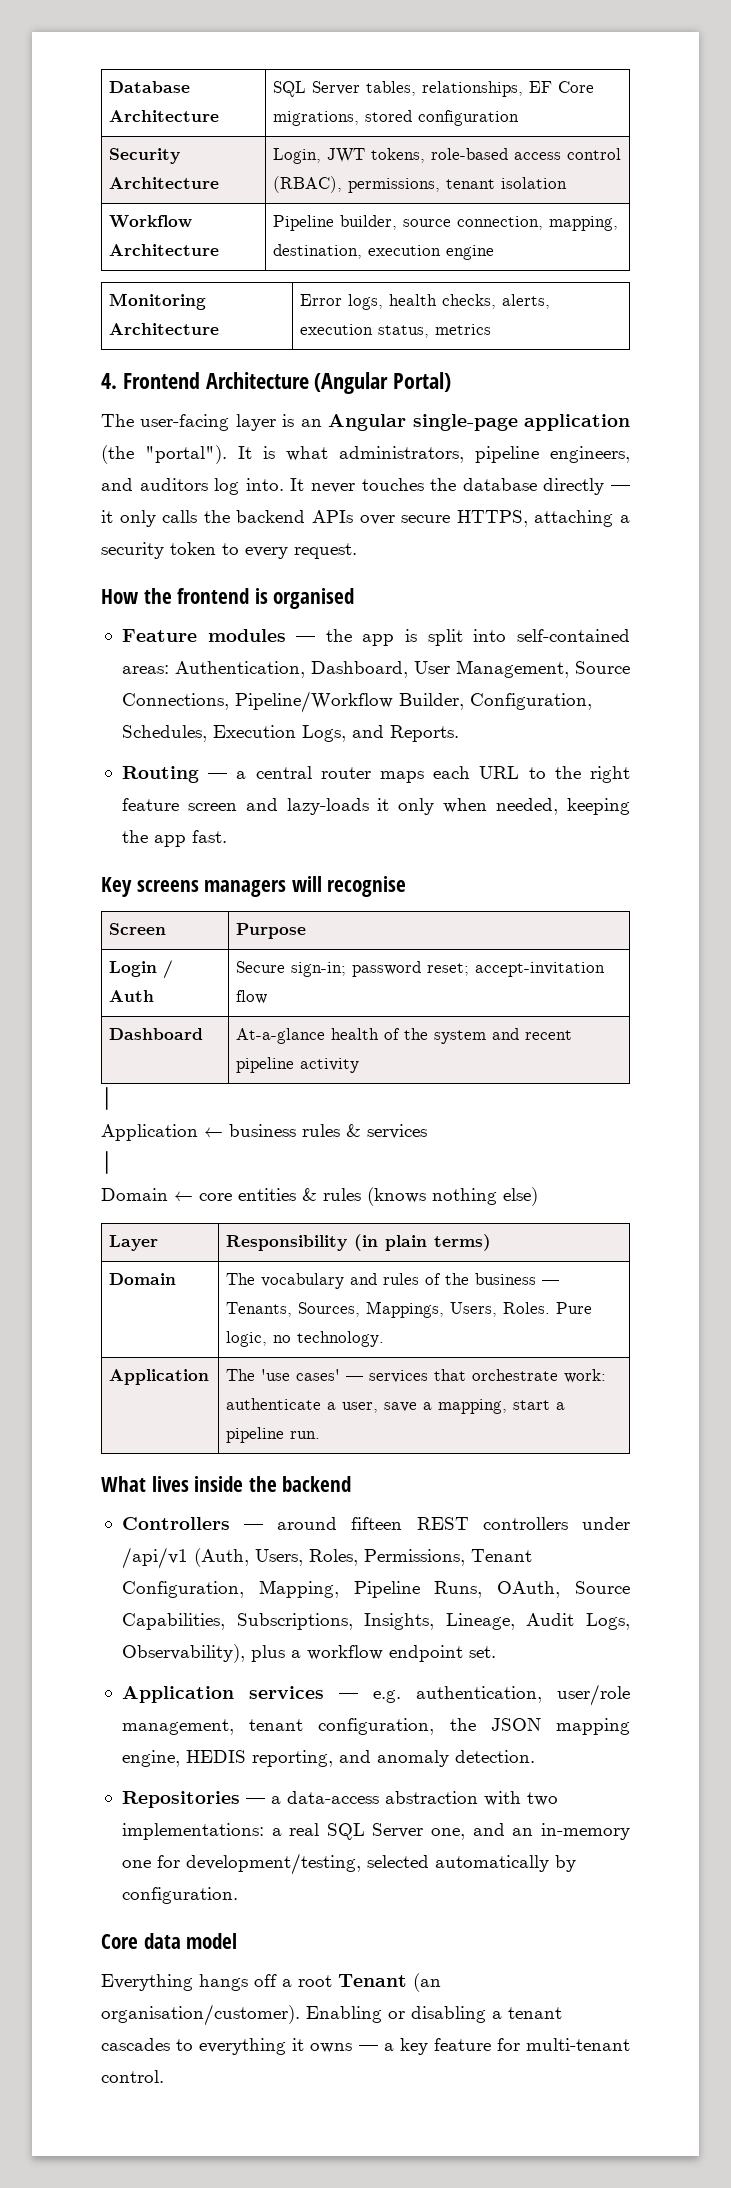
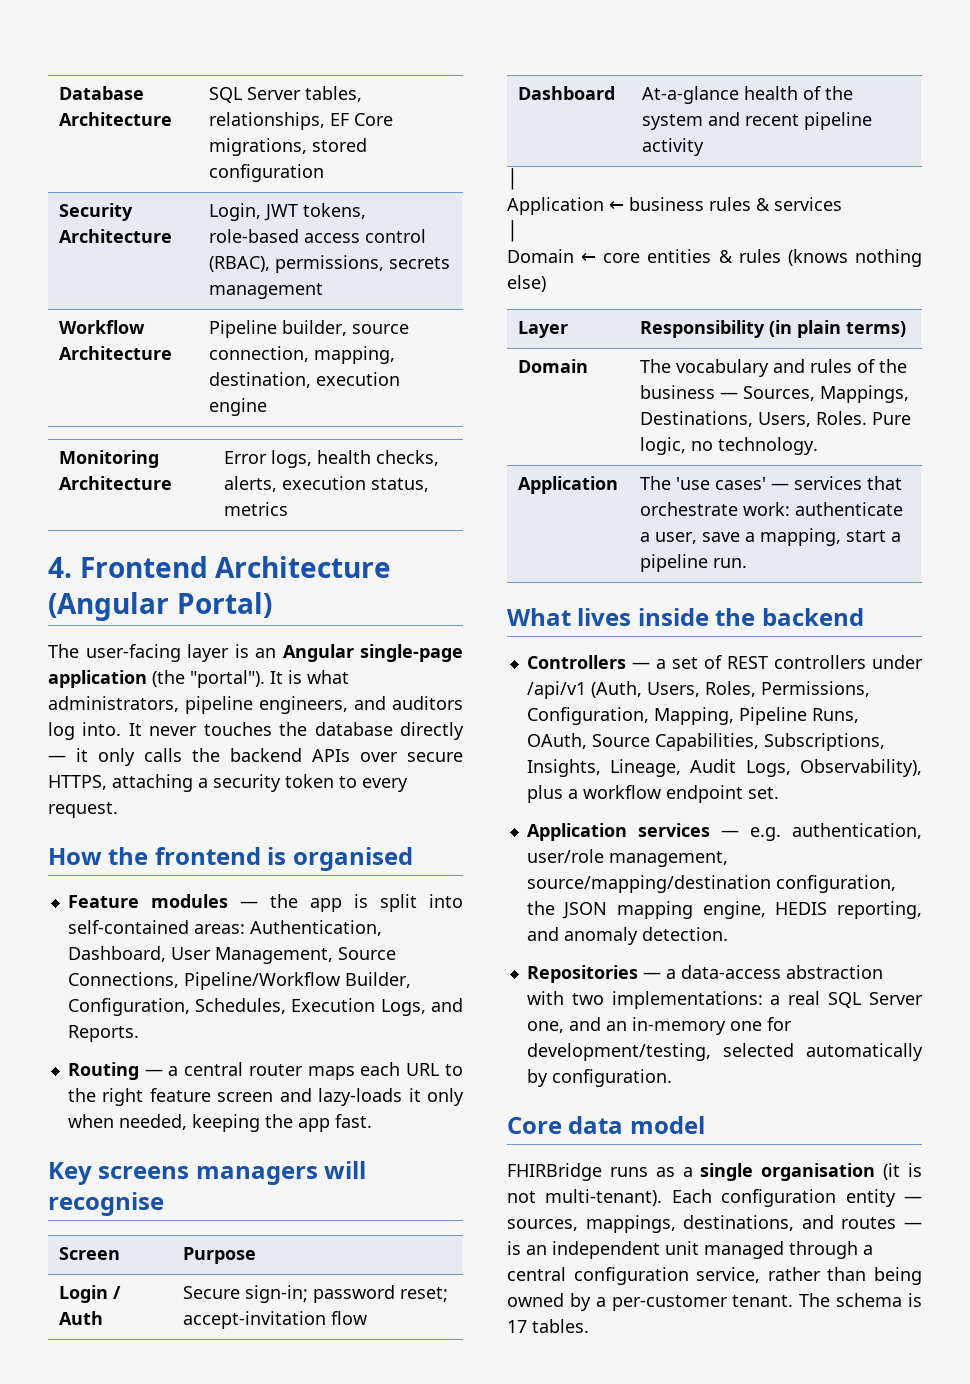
- Security Architecture | Login, JWT tokens, role-based access control (RBAC), permissions, tenant isolation
+ Security Architecture | Login, JWT tokens, role-based access control (RBAC), permissions, secrets management
- Domain | The vocabulary and rules of the business — Tenants, Sources, Mappings, Users, Roles. Pure logic, no technology.
+ Domain | The vocabulary and rules of the business — Sources, Mappings, Destinations, Users, Roles. Pure logic, no technology.
- Controllers — around fifteen REST controllers under /api/v1 (Auth, Users, Roles, Permissions, Tenant Configuration, Mapping, Pipeline Runs, OAuth, Source Capabilities, Subscriptions, Insights, Lineage, Audit Logs, Observability), plus a workflow endpoint set.
+ Controllers — a set of REST controllers under /api/v1 (Auth, Users, Roles, Permissions, Configuration, Mapping, Pipeline Runs, OAuth, Source Capabilities, Subscriptions, Insights, Lineage, Audit Logs, Observability), plus a workflow endpoint set.
- Application services — e.g. authentication, user/role management, tenant configuration, the JSON mapping engine, HEDIS reporting, and anomaly detection.
+ Application services — e.g. authentication, user/role management, source/mapping/destination configuration, the JSON mapping engine, HEDIS reporting, and anomaly detection.
- Everything hangs off a root Tenant (an organisation/customer). Enabling or disabling a tenant cascades to everything it owns — a key feature for multi-tenant control.
+ FHIRBridge runs as a single organisation (it is not multi-tenant). Each configuration entity — sources, mappings, destinations, and routes — is an independent unit managed through a central configuration service, rather than being owned by a per-customer tenant. The schema is 17 tables.

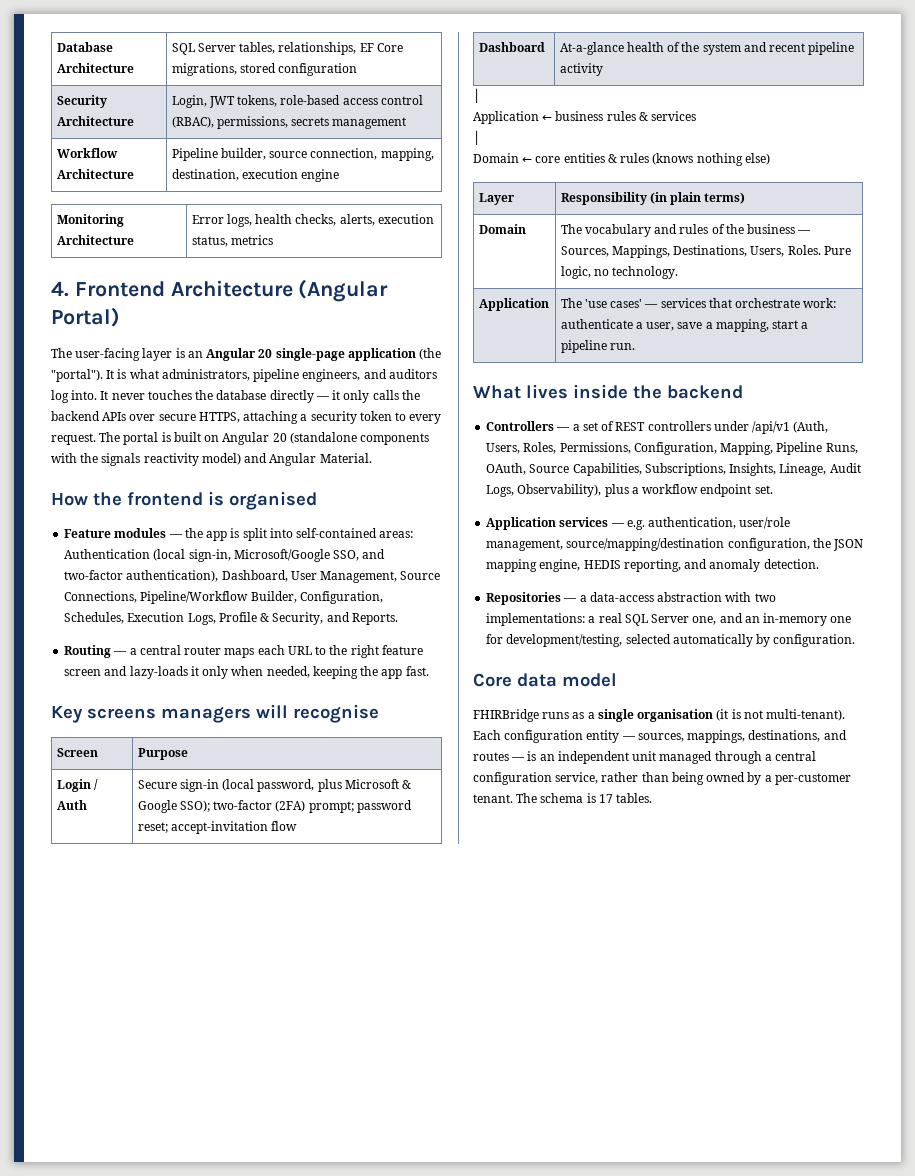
- The user-facing layer is an Angular single-page application (the "portal").
+ The user-facing layer is an Angular 20 single-page application (the "portal").
+ The portal is built on Angular 20 (standalone components with the signals reactivity model) and Angular Material.
- Feature modules — the app is split into self-contained areas: Authentication, Dashboard, User Management, Source Connections, Pipeline/Workflow Builder, Configuration, Schedules, Execution Logs, and Reports.
+ Feature modules — the app is split into self-contained areas: Authentication (local sign-in, Microsoft/Google SSO, and two-factor authentication), Dashboard, User Management, Source Connections, Pipeline/Workflow Builder, Configuration, Schedules, Execution Logs, Profile & Security, and Reports.
- Login / Auth | Secure sign-in; password reset; accept-invitation flow
+ Login / Auth | Secure sign-in (local password, plus Microsoft & Google SSO); two-factor (2FA) prompt; password reset; accept-invitation flow

